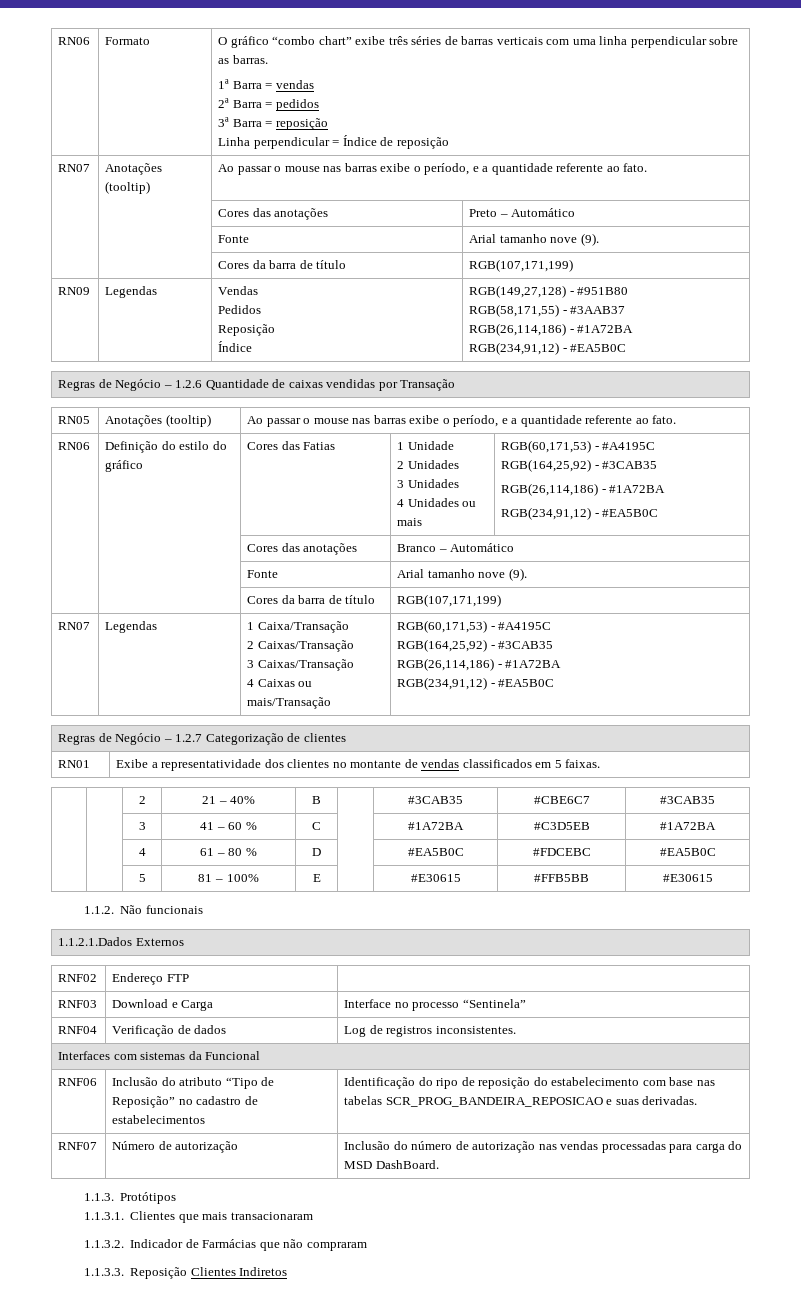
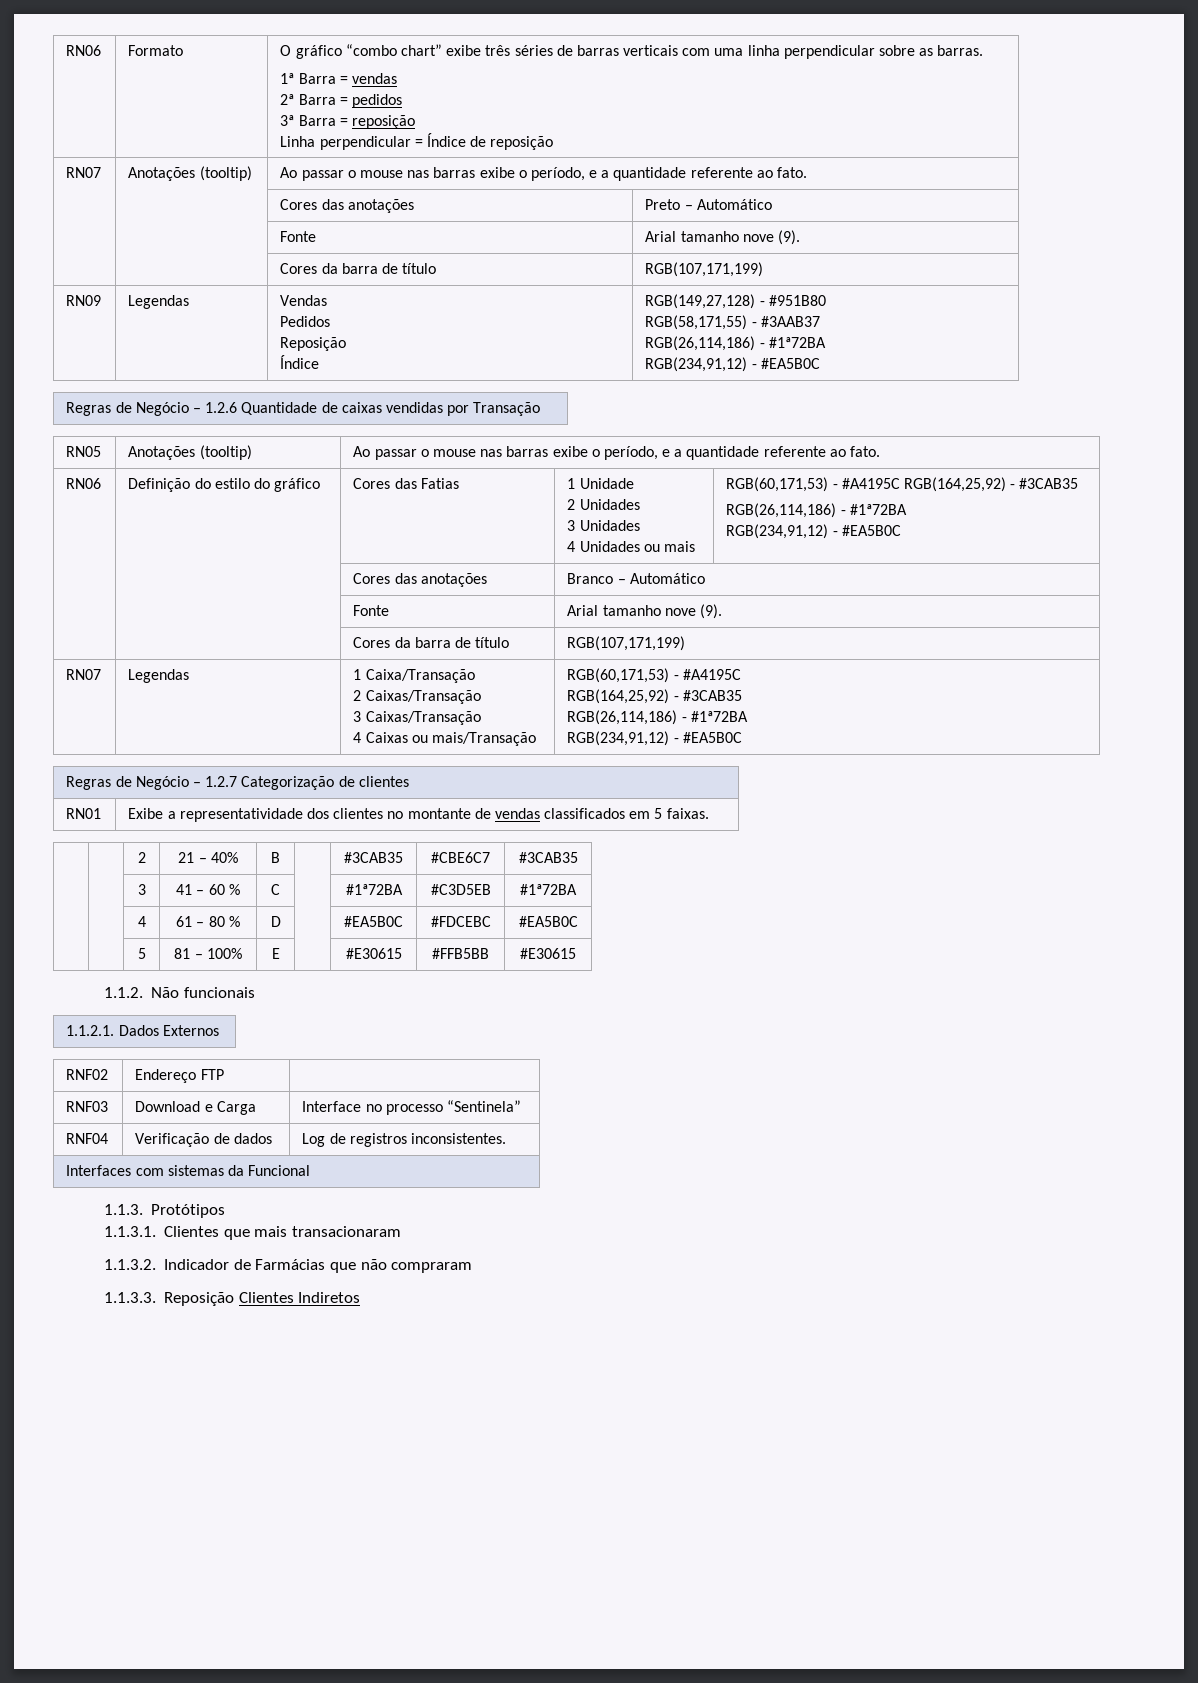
  RN09 | Legendas | Vendas
  Pedidos
  Reposição
  Índice | RGB(149,27,128) - #951B80
  RGB(58,171,55) - #3AAB37
- RGB(26,114,186) - #1A72BA
+ RGB(26,114,186) - #1ª72BA
  RN06 | Definição do estilo do gráfico | Cores das Fatias | 1 Unidade
  2 Unidades
  3 Unidades
  4 Unidades ou mais | RGB(60,171,53) - #A4195C RGB(164,25,92) - #3CAB35
- RGB(26,114,186) - #1A72BA
+ RGB(26,114,186) - #1ª72BA
  RN07 | Legendas | 1 Caixa/Transação
  2 Caixas/Transação
  3 Caixas/Transação
  4 Caixas ou mais/Transação | RGB(60,171,53) - #A4195C
  RGB(164,25,92) - #3CAB35
- RGB(26,114,186) - #1A72BA
+ RGB(26,114,186) - #1ª72BA
- | | 3 | 41 – 60 % | C | | #1A72BA | #C3D5EB | #1A72BA
+ | | 3 | 41 – 60 % | C | | #1ª72BA | #C3D5EB | #1ª72BA
- 1.1.2.1.Dados Externos
+ 1.1.2.1. Dados Externos
- RNF06 | Inclusão do atributo “Tipo de Reposição” no cadastro de estabelecimentos | Identificação do ripo de reposição do estabelecimento com base nas tabelas SCR_PROG_BANDEIRA_REPOSICAO e suas derivadas.
- RNF07 | Número de autorização | Inclusão do número de autorização nas vendas processadas para carga do MSD DashBoard.

